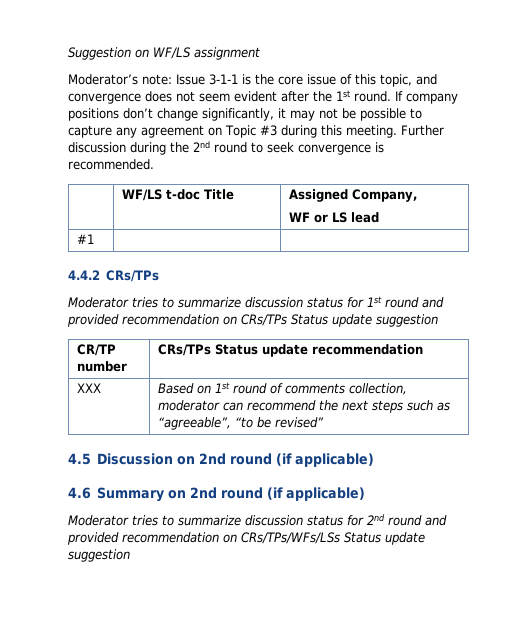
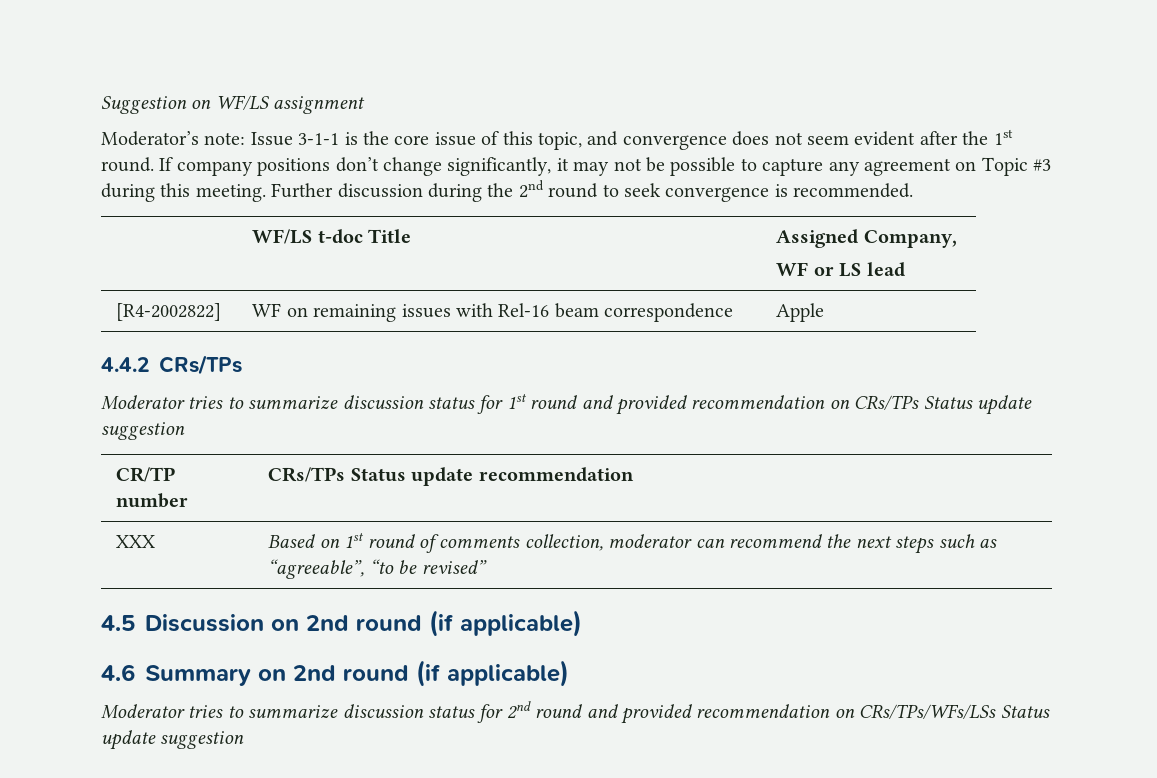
- #1 | |
+ [R4-2002822] | WF on remaining issues with Rel-16 beam correspondence | Apple

